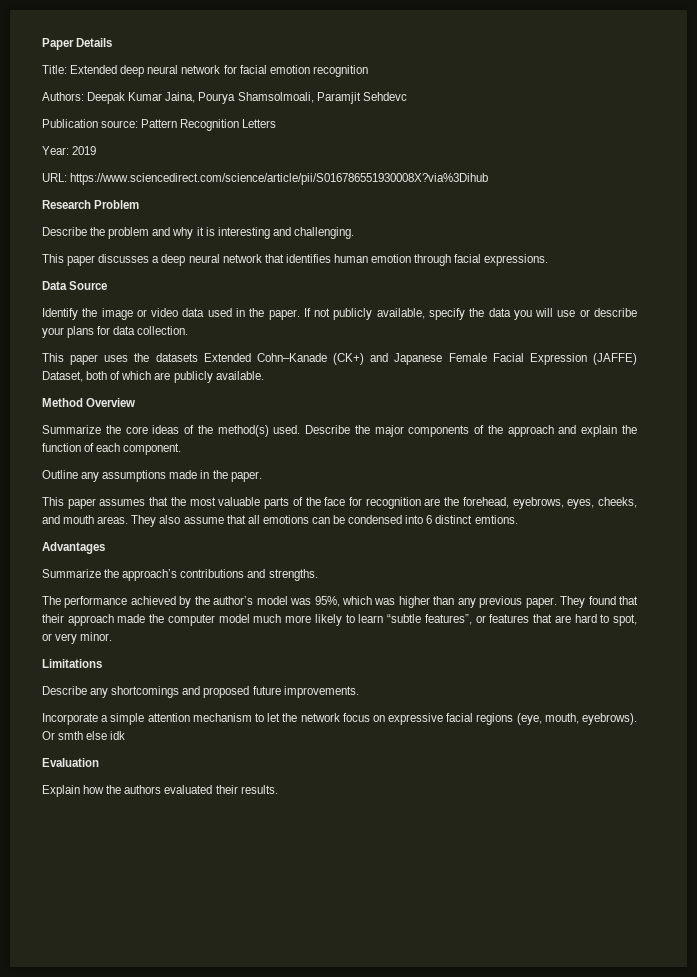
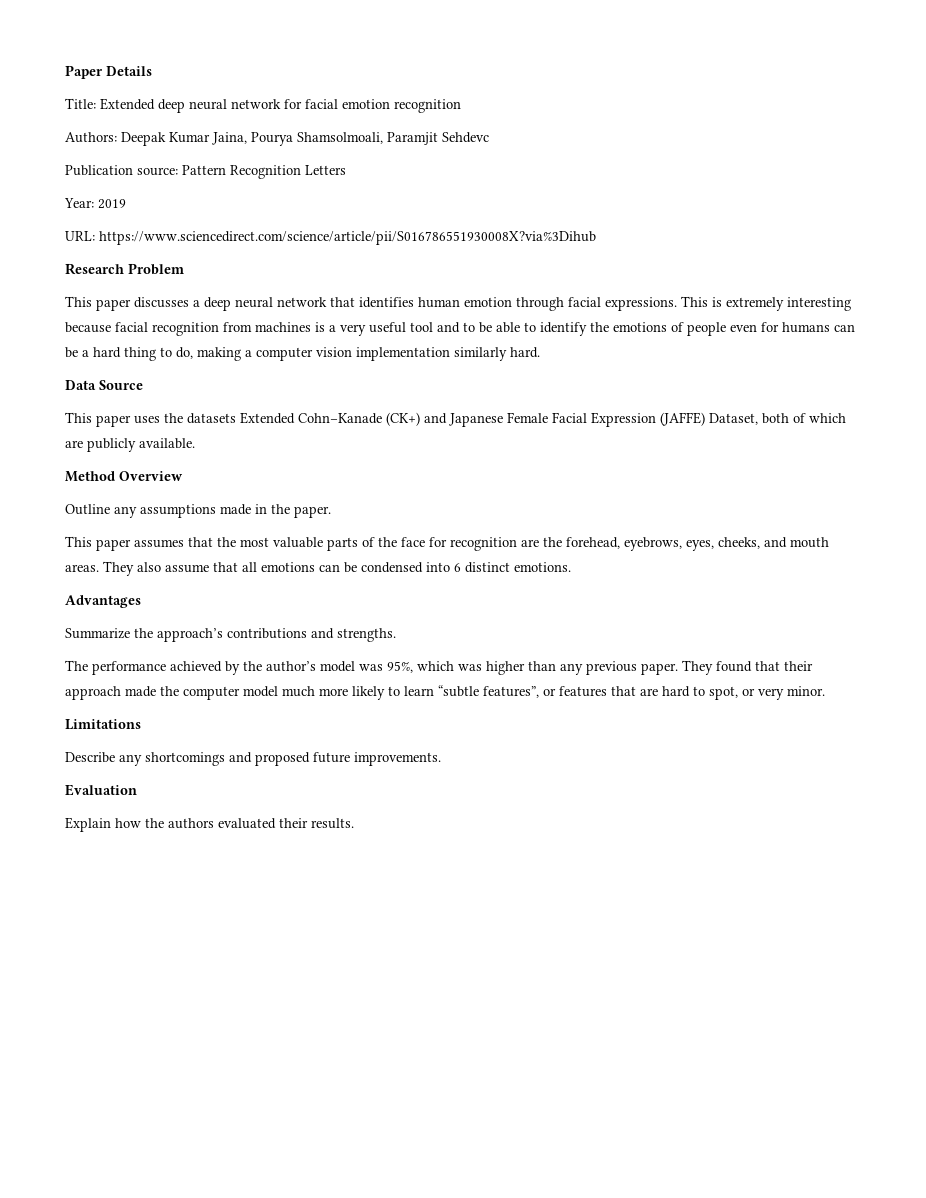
- Describe the problem and why it is interesting and challenging.
- This paper discusses a deep neural network that identifies human emotion through facial expressions.
+ This paper discusses a deep neural network that identifies human emotion through facial expressions. This is extremely interesting because facial recognition from machines is a very useful tool and to be able to identify the emotions of people even for humans can be a hard thing to do, making a computer vision implementation similarly hard.
  Data Source
- Identify the image or video data used in the paper. If not publicly available, specify the data you will use or describe your plans for data collection.
- Summarize the core ideas of the method(s) used. Describe the major components of the approach and explain the function of each component.
- They also assume that all emotions can be condensed into 6 distinct emtions.
+ They also assume that all emotions can be condensed into 6 distinct emotions.
- Incorporate a simple attention mechanism to let the network focus on expressive facial regions (eye, mouth, eyebrows). Or smth else idk

